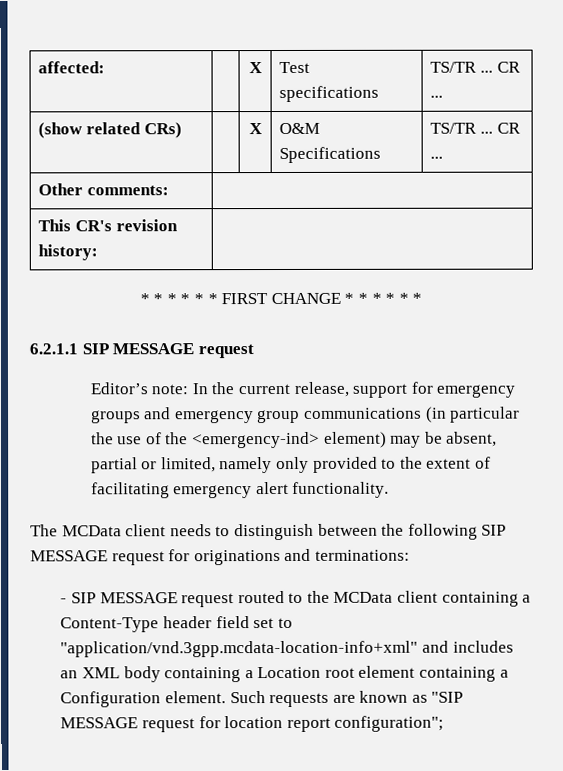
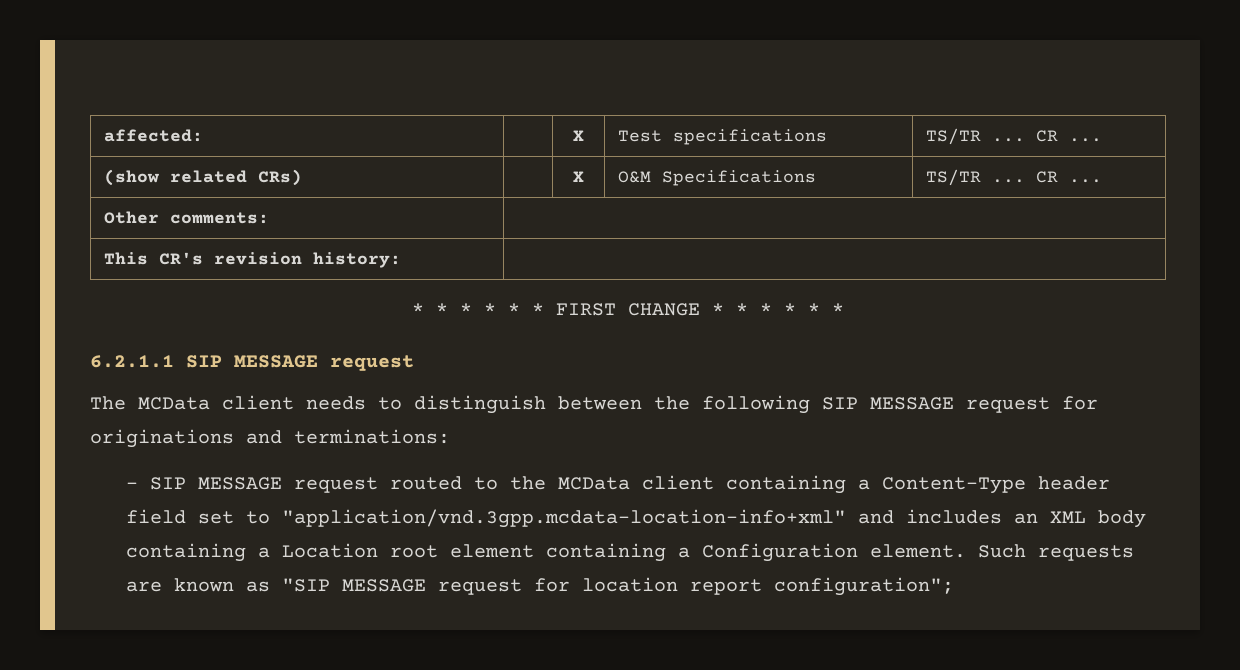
- Editor’s note: In the current release, support for emergency groups and emergency group communications (in particular the use of the <emergency-ind> element) may be absent, partial or limited, namely only provided to the extent of facilitating emergency alert functionality.

